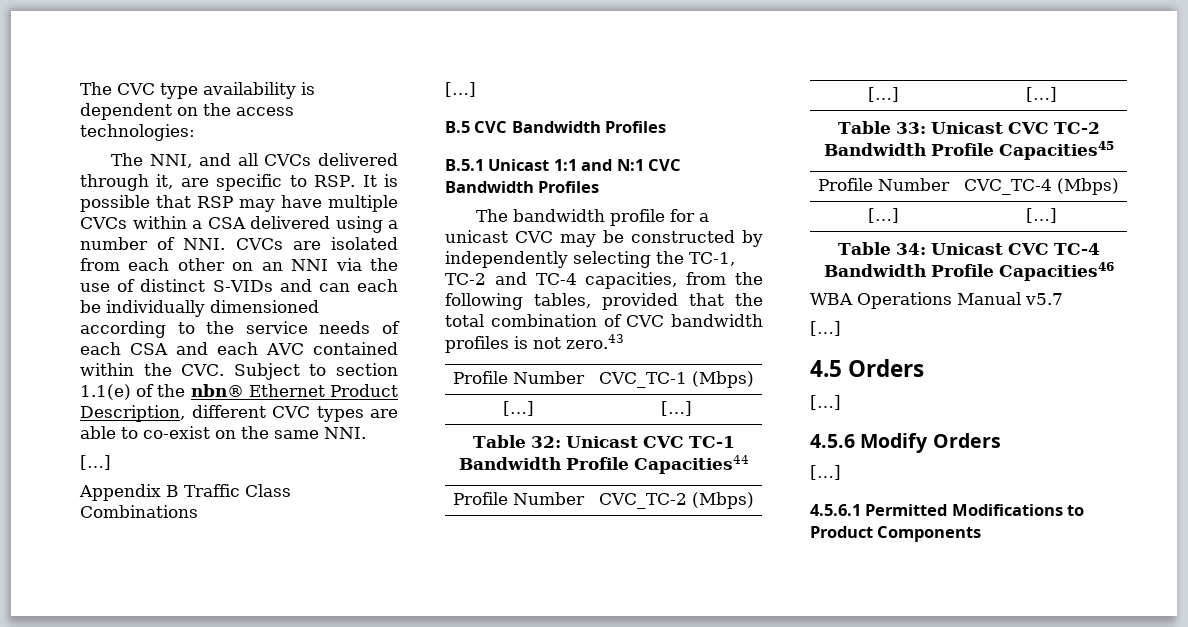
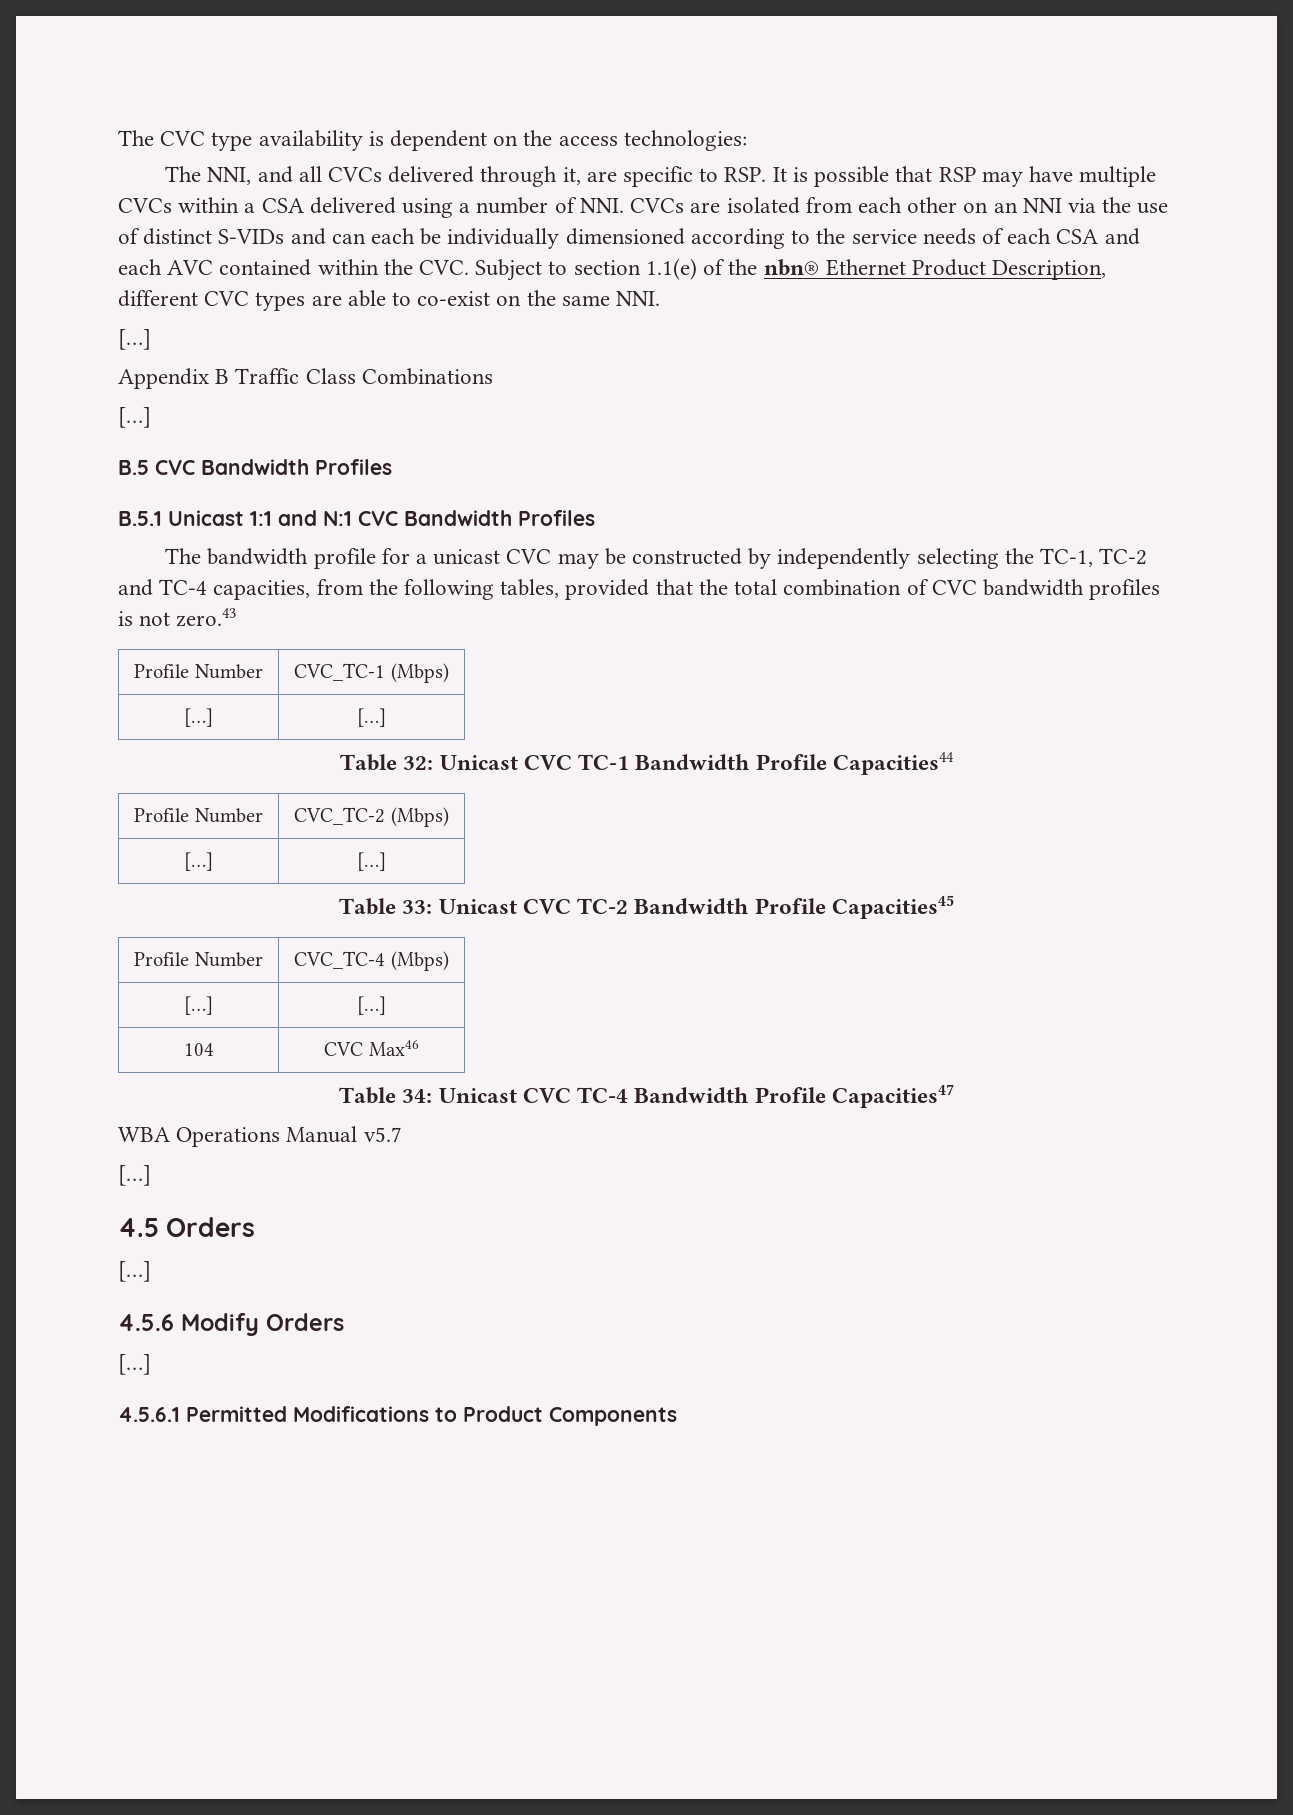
+ 104 | CVC Max46
- Table 34: Unicast CVC TC-4 Bandwidth Profile Capacities46
+ Table 34: Unicast CVC TC-4 Bandwidth Profile Capacities47

